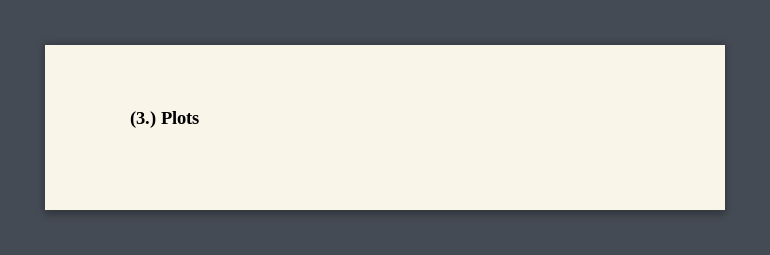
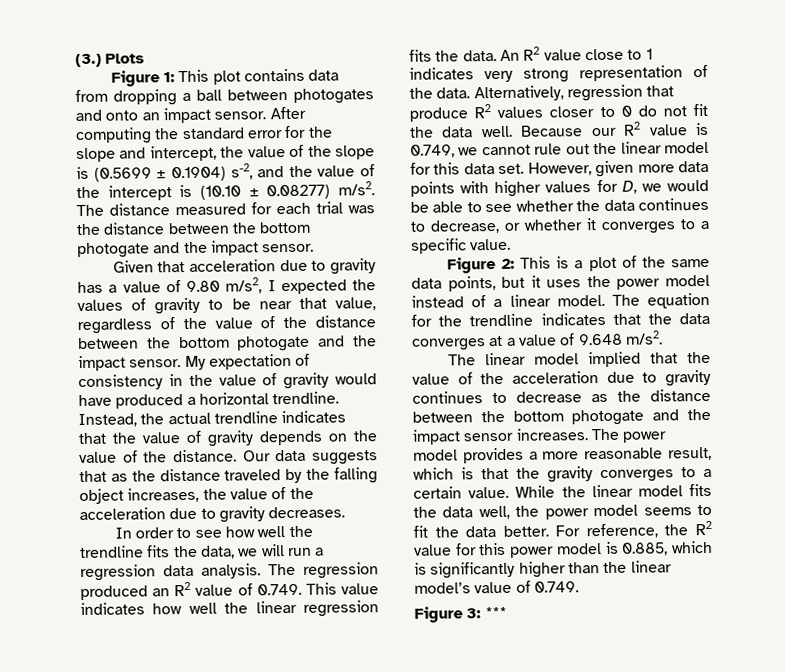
+ Figure 1: This plot contains data from dropping a ball between photogates and onto an impact sensor. After computing the standard error for the slope and intercept, the value of the slope is (0.5699 ± 0.1904) s-2, and the value of the intercept is (10.10 ± 0.08277) m/s2. The distance measured for each trial was the distance between the bottom photogate and the impact sensor.
+ Given that acceleration due to gravity has a value of 9.80 m/s2, I expected the values of gravity to be near that value, regardless of the value of the distance between the bottom photogate and the impact sensor. My expectation of consistency in the value of gravity would have produced a horizontal trendline. Instead, the actual trendline indicates that the value of gravity depends on the value of the distance. Our data suggests that as the distance traveled by the falling object increases, the value of the acceleration due to gravity decreases.
+ In order to see how well the trendline fits the data, we will run a regression data analysis. The regression produced an R2 value of 0.749. This value indicates how well the linear regression fits the data. An R2 value close to 1 indicates very strong representation of the data. Alternatively, regression that produce R2 values closer to 0 do not fit the data well. Because our R2 value is 0.749, we cannot rule out the linear model for this data set. However, given more data points with higher values for D, we would be able to see whether the data continues to decrease, or whether it converges to a specific value.
+ Figure 2: This is a plot of the same data points, but it uses the power model instead of a linear model. The equation for the trendline indicates that the data converges at a value of 9.648 m/s2.
+ The linear model implied that the value of the acceleration due to gravity continues to decrease as the distance between the bottom photogate and the impact sensor increases. The power model provides a more reasonable result, which is that the gravity converges to a certain value. While the linear model fits the data well, the power model seems to fit the data better. For reference, the R2 value for this power model is 0.885, which is significantly higher than the linear model’s value of 0.749.
+ Figure 3: ***

